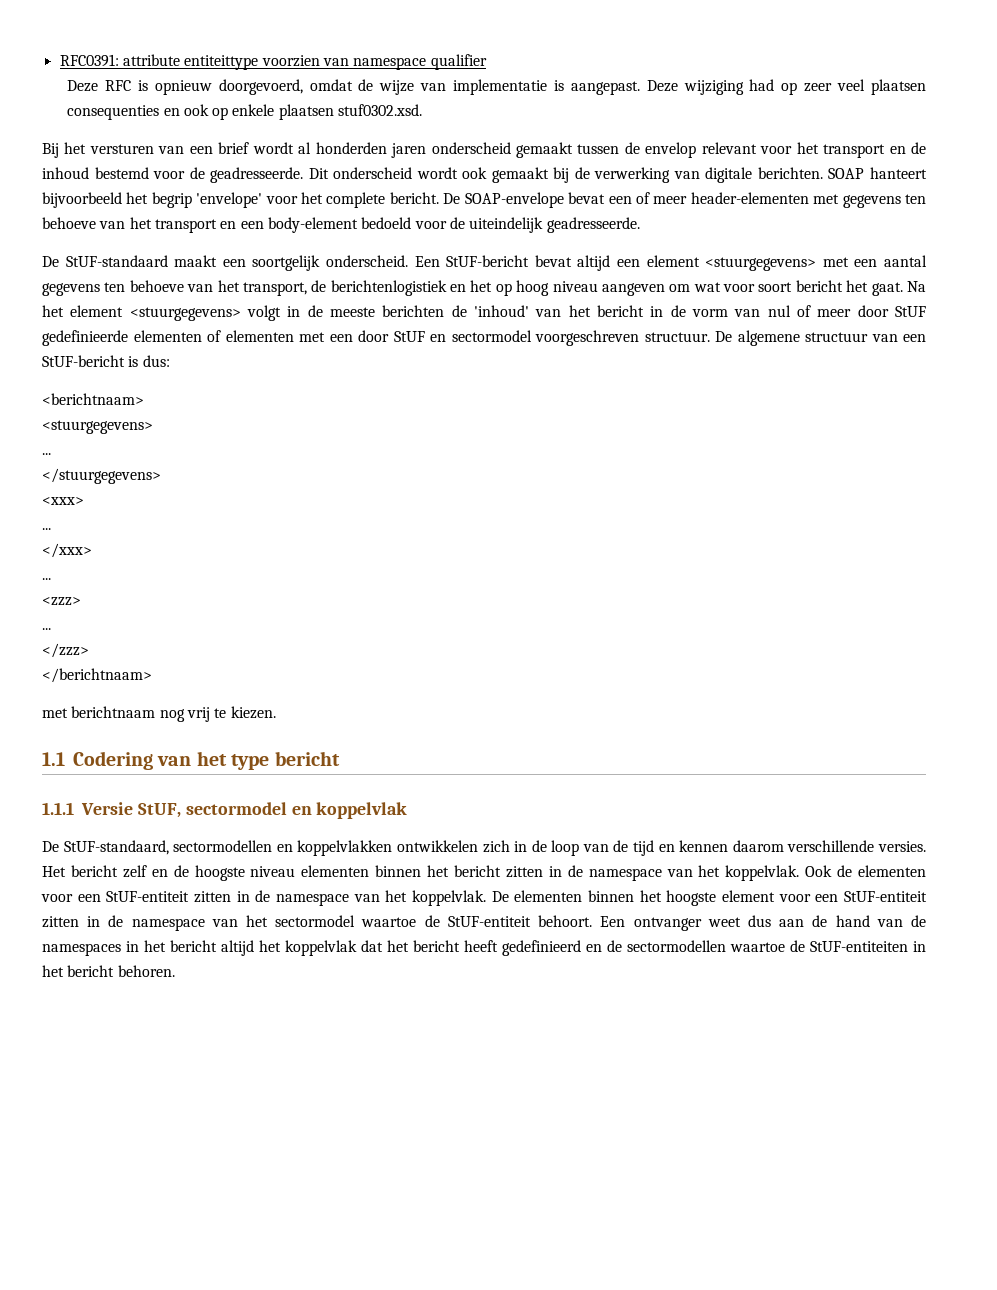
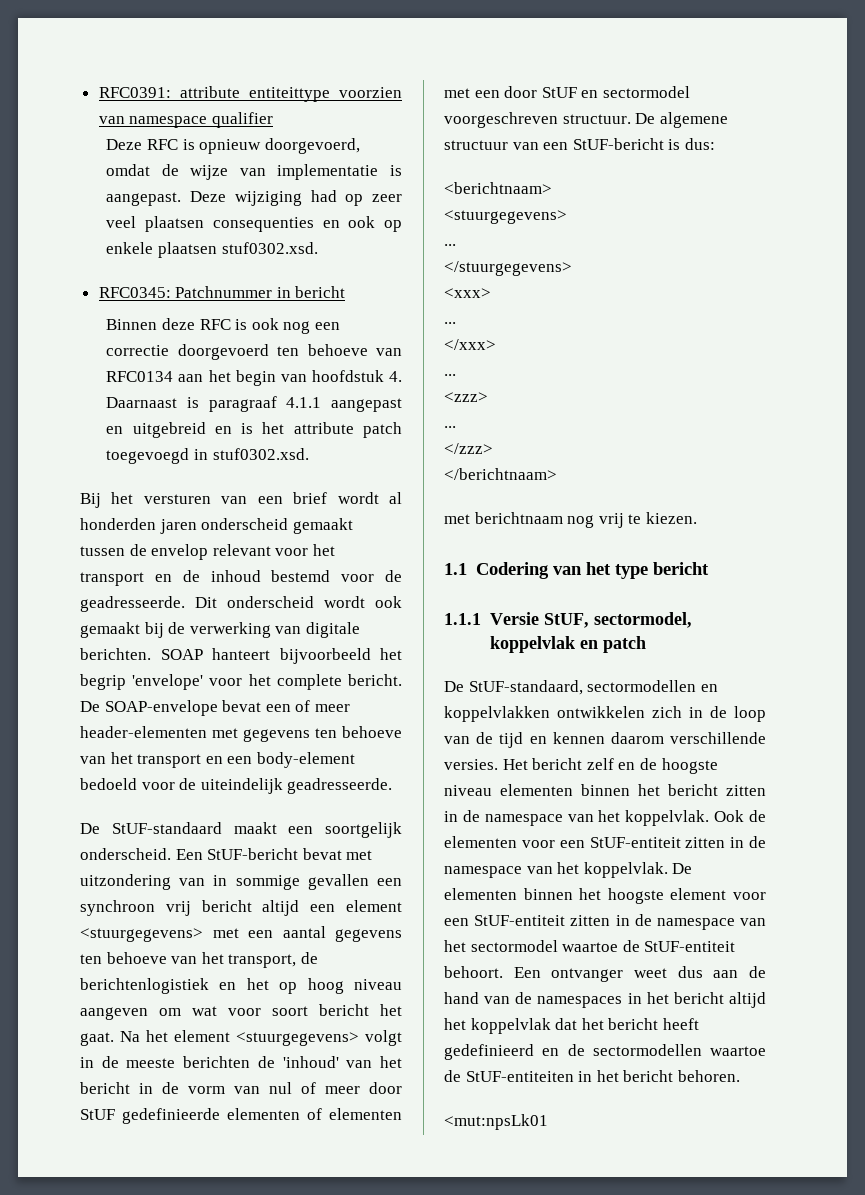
+ RFC0345: Patchnummer in bericht
+ Binnen deze RFC is ook nog een correctie doorgevoerd ten behoeve van RFC0134 aan het begin van hoofdstuk 4. Daarnaast is paragraaf 4.1.1 aangepast en uitgebreid en is het attribute patch toegevoegd in stuf0302.xsd.
- Een StUF-bericht bevat altijd een element <stuurgegevens> met een aantal gegevens ten behoeve van het transport, de berichtenlogistiek en het op hoog niveau aangeven om wat voor soort bericht het gaat.
+ Een StUF-bericht bevat met uitzondering van in sommige gevallen een synchroon vrij bericht altijd een element <stuurgegevens> met een aantal gegevens ten behoeve van het transport, de berichtenlogistiek en het op hoog niveau aangeven om wat voor soort bericht het gaat.
- 1.1.1 Versie StUF, sectormodel en koppelvlak
+ 1.1.1 Versie StUF, sectormodel, koppelvlak en patch
+ <mut:npsLk01

